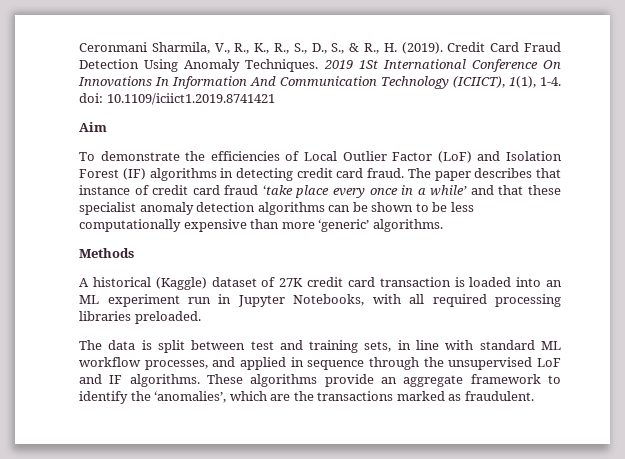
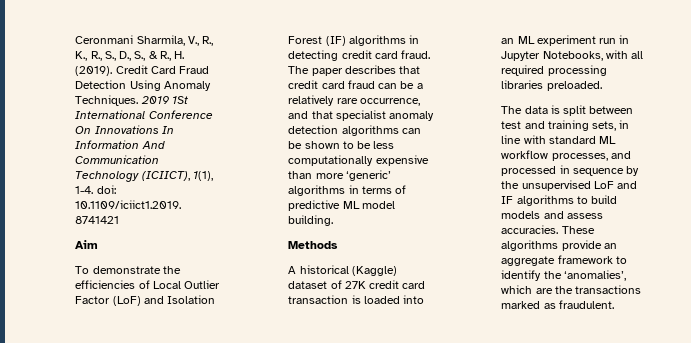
- The paper describes that instance of credit card fraud ‘take place every once in a while’ and that these specialist anomaly detection algorithms can be shown to be less computationally expensive than more ‘generic’ algorithms.
+ The paper describes that credit card fraud can be a relatively rare occurrence, and that specialist anomaly detection algorithms can be shown to be less computationally expensive than more ‘generic’ algorithms in terms of predictive ML model building.
- The data is split between test and training sets, in line with standard ML workflow processes, and applied in sequence through the unsupervised LoF and IF algorithms.
+ The data is split between test and training sets, in line with standard ML workflow processes, and processed in sequence by the unsupervised LoF and IF algorithms to build models and assess accuracies.

